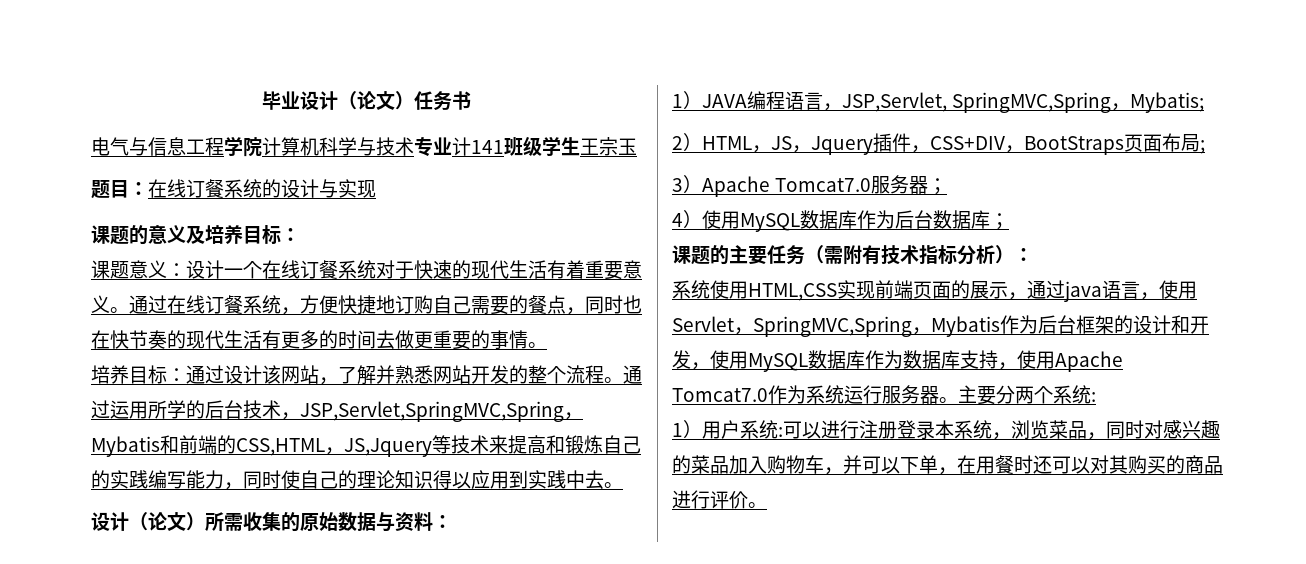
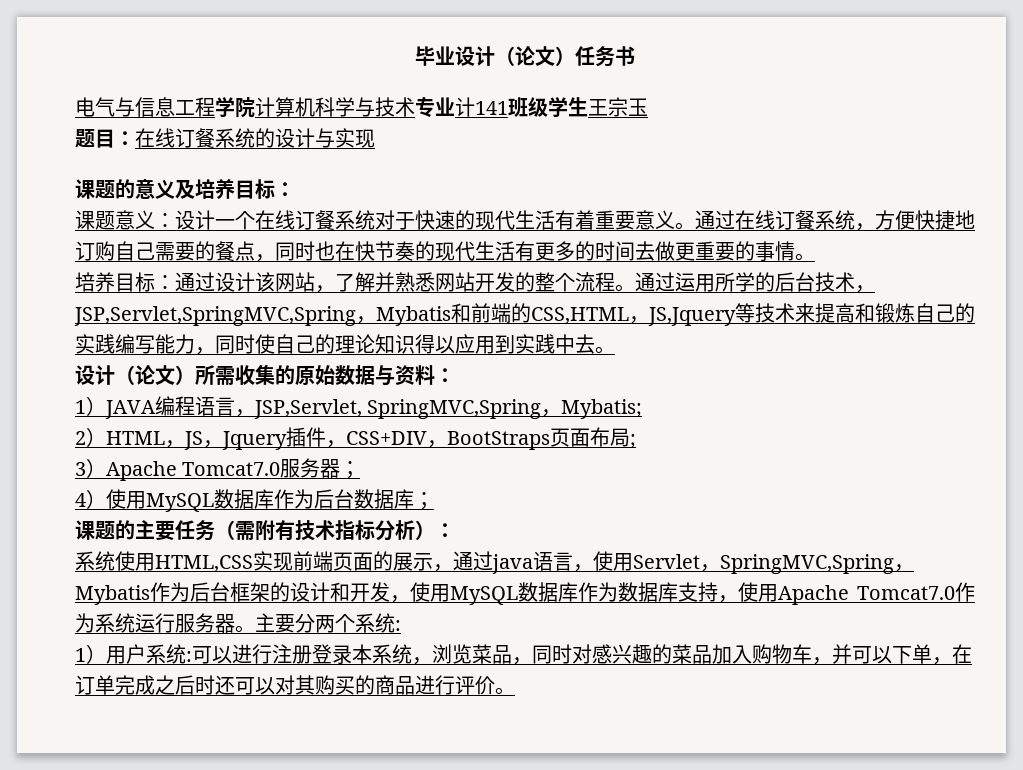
- 1）用户系统:可以进行注册登录本系统，浏览菜品，同时对感兴趣的菜品加入购物车，并可以下单，在用餐时还可以对其购买的商品进行评价。
+ 1）用户系统:可以进行注册登录本系统，浏览菜品，同时对感兴趣的菜品加入购物车，并可以下单，在订单完成之后时还可以对其购买的商品进行评价。

